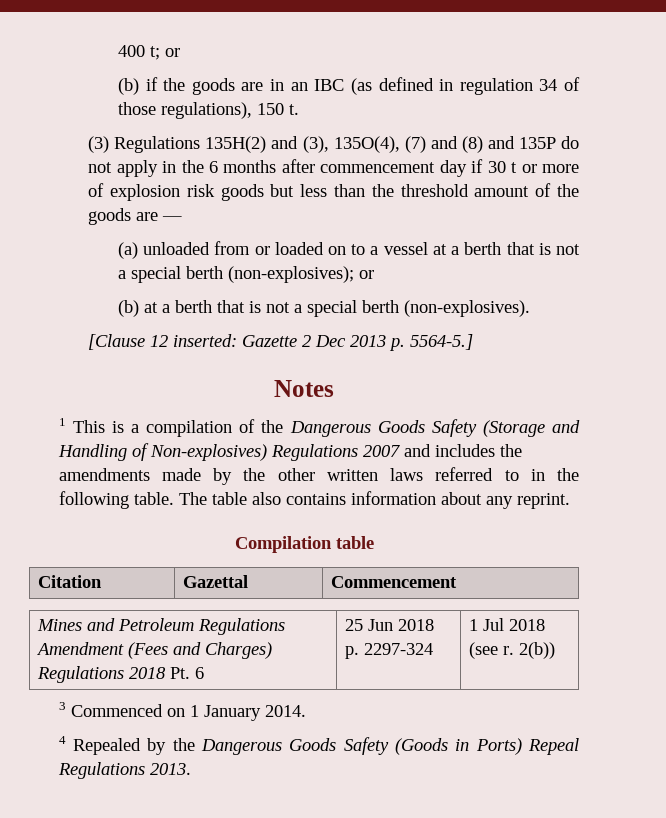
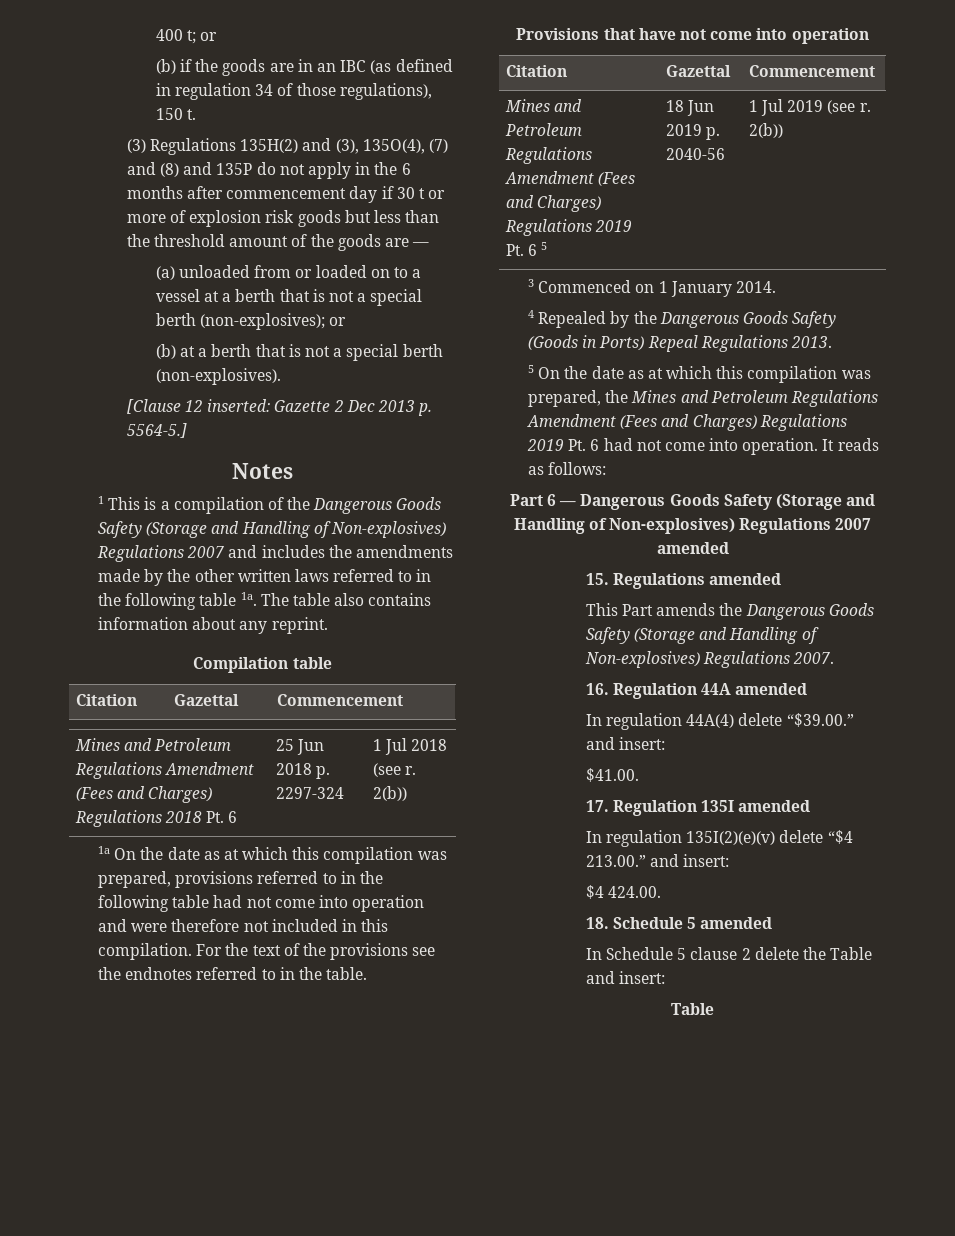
- 1 This is a compilation of the Dangerous Goods Safety (Storage and Handling of Non-explosives) Regulations 2007 and includes the amendments made by the other written laws referred to in the following table.
+ 1 This is a compilation of the Dangerous Goods Safety (Storage and Handling of Non-explosives) Regulations 2007 and includes the amendments made by the other written laws referred to in the following table 1a.
+ 1a On the date as at which this compilation was prepared, provisions referred to in the following table had not come into operation and were therefore not included in this compilation. For the text of the provisions see the endnotes referred to in the table.
+ Provisions that have not come into operation
+ Citation | Gazettal | Commencement
+ Mines and Petroleum Regulations Amendment (Fees and Charges) Regulations 2019 Pt. 6 5 | 18 Jun 2019 p. 2040-56 | 1 Jul 2019 (see r. 2(b))
+ 5 On the date as at which this compilation was prepared, the Mines and Petroleum Regulations Amendment (Fees and Charges) Regulations 2019 Pt. 6 had not come into operation. It reads as follows:
+ Part 6 — Dangerous Goods Safety (Storage and Handling of Non-explosives) Regulations 2007 amended
+ 15. Regulations amended
+ This Part amends the Dangerous Goods Safety (Storage and Handling of Non-explosives) Regulations 2007.
+ 16. Regulation 44A amended
+ In regulation 44A(4) delete “$39.00.” and insert:
+ $41.00.
+ 17. Regulation 135I amended
+ In regulation 135I(2)(e)(v) delete “$4 213.00.” and insert:
+ $4 424.00.
+ 18. Schedule 5 amended
+ In Schedule 5 clause 2 delete the Table and insert:
+ Table

